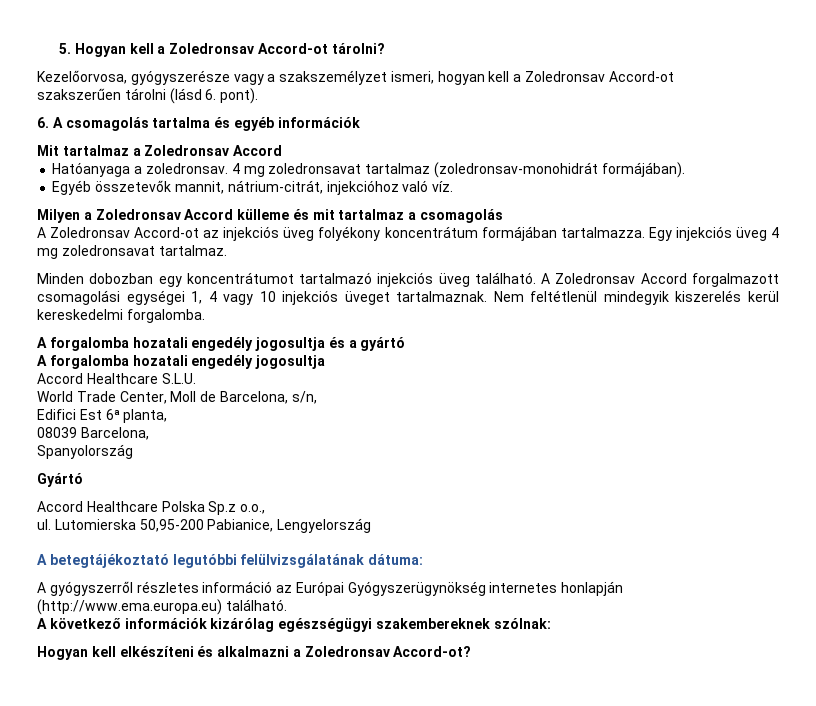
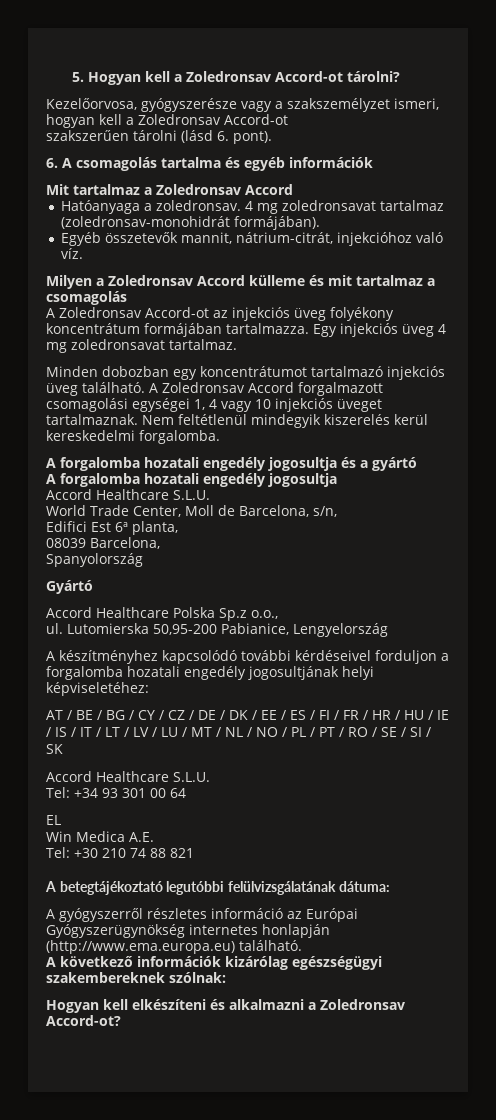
+ A készítményhez kapcsolódó további kérdéseivel forduljon a forgalomba hozatali engedély jogosultjának helyi képviseletéhez:
+ AT / BE / BG / CY / CZ / DE / DK / EE / ES / FI / FR / HR / HU / IE / IS / IT / LT / LV / LU / MT / NL / NO / PL / PT / RO / SE / SI / SK
+ Accord Healthcare S.L.U.
+ Tel: +34 93 301 00 64
+ EL
+ Win Medica Α.Ε.
+ Τel: +30 210 74 88 821

